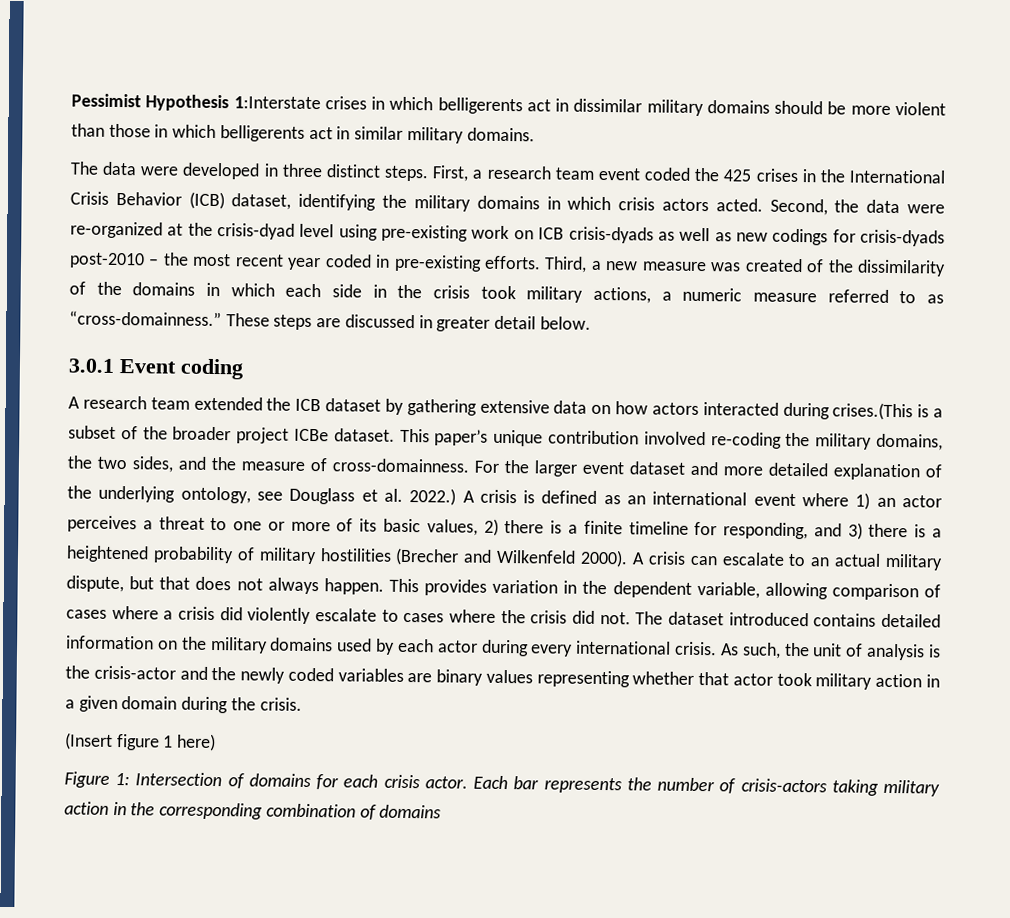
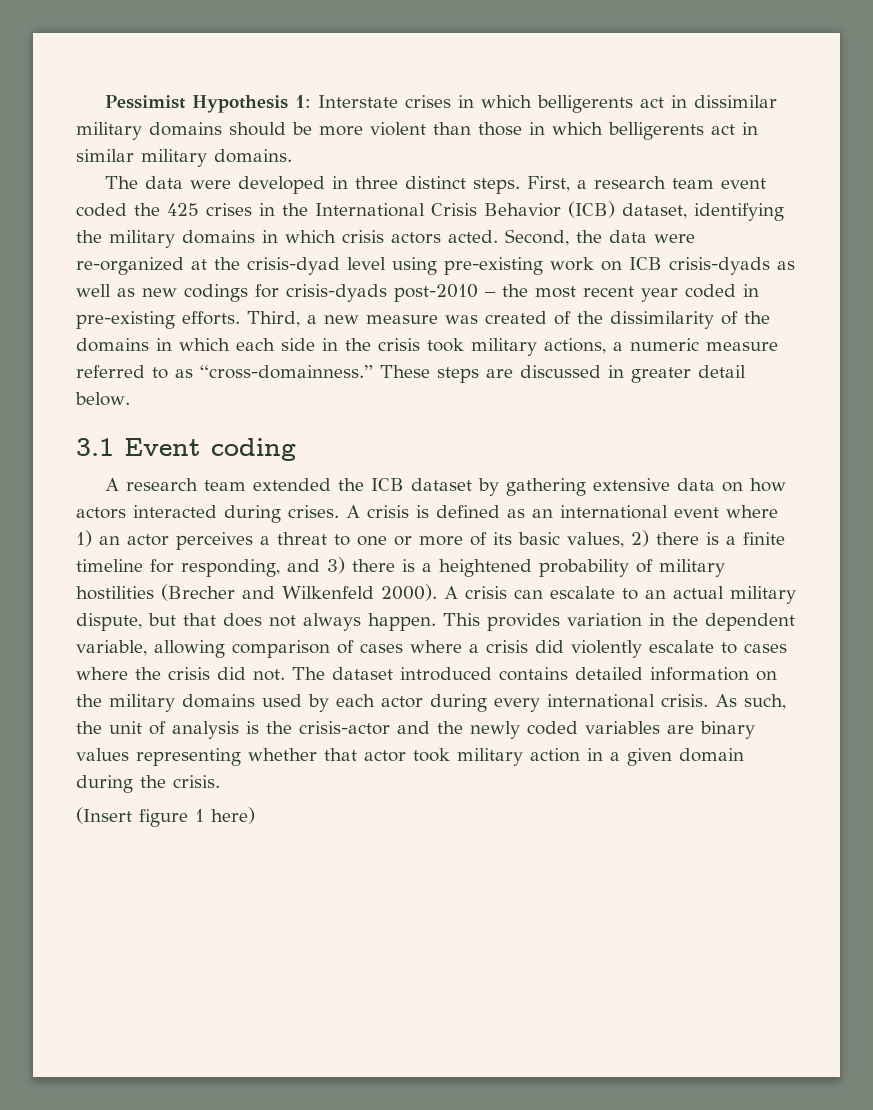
- Pessimist Hypothesis 1:Interstate crises in which belligerents act in dissimilar military domains should be more violent than those in which belligerents act in similar military domains.
+ Pessimist Hypothesis 1: Interstate crises in which belligerents act in dissimilar military domains should be more violent than those in which belligerents act in similar military domains.
- 3.0.1 Event coding
+ 3.1 Event coding
- A research team extended the ICB dataset by gathering extensive data on how actors interacted during crises.(This is a subset of the broader project ICBe dataset. This paper’s unique contribution involved re-coding the military domains, the two sides, and the measure of cross-domainness. For the larger event dataset and more detailed explanation of the underlying ontology, see Douglass et al. 2022.)
+ A research team extended the ICB dataset by gathering extensive data on how actors interacted during crises.
- Figure 1: Intersection of domains for each crisis actor. Each bar represents the number of crisis-actors taking military action in the corresponding combination of domains

